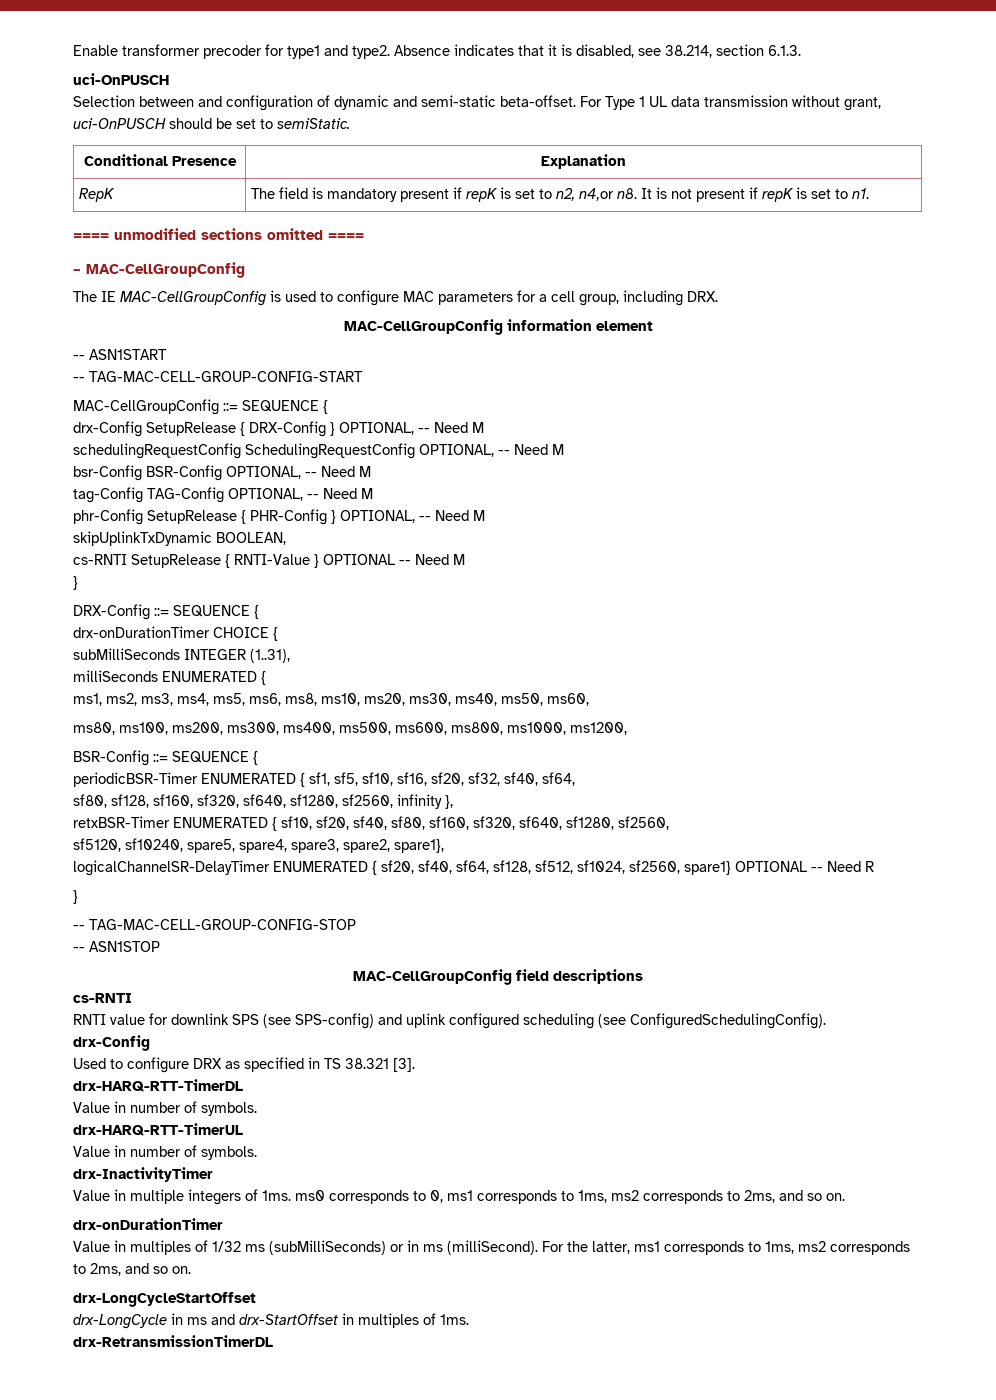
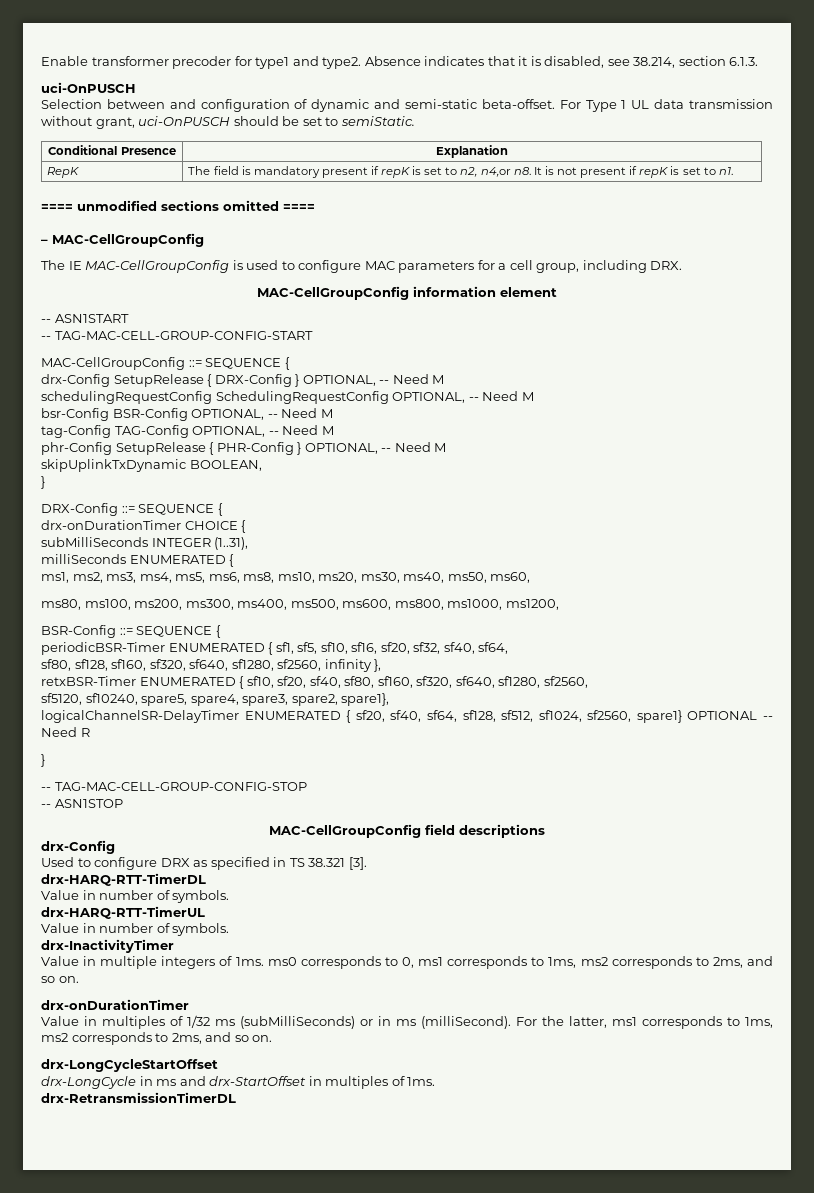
- cs-RNTI SetupRelease { RNTI-Value } OPTIONAL -- Need M
  MAC-CellGroupConfig field descriptions
- cs-RNTI
- RNTI value for downlink SPS (see SPS-config) and uplink configured scheduling (see ConfiguredSchedulingConfig).

